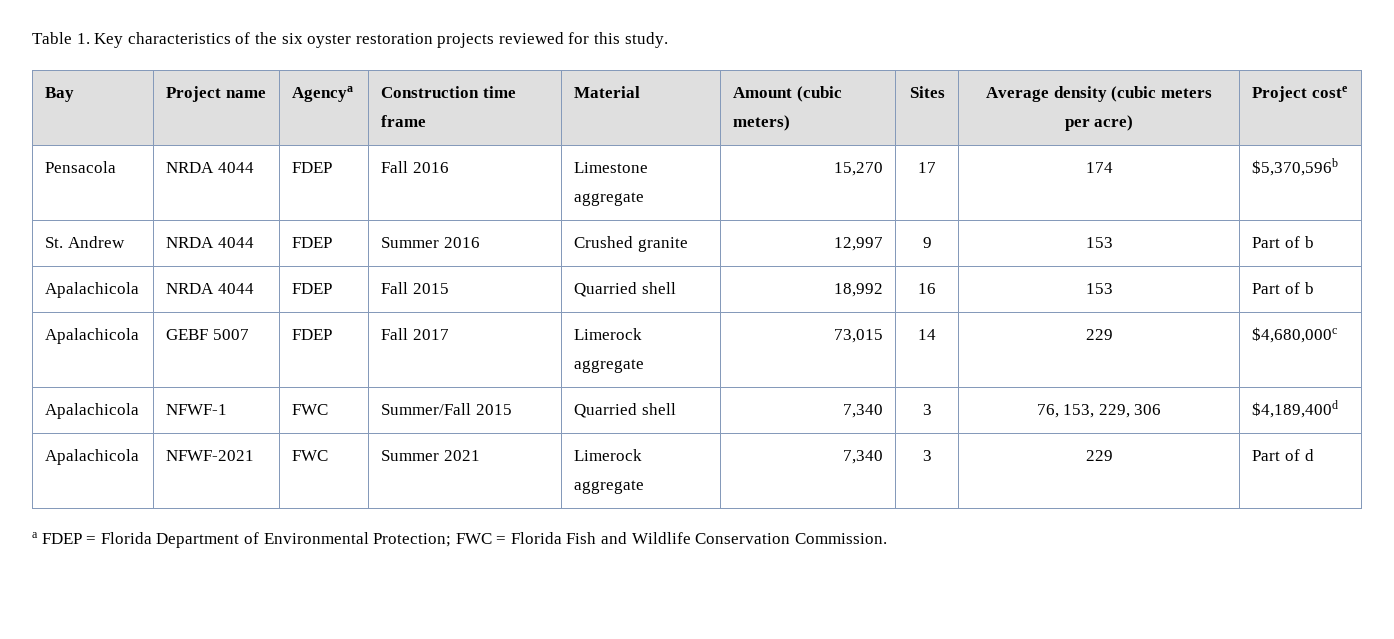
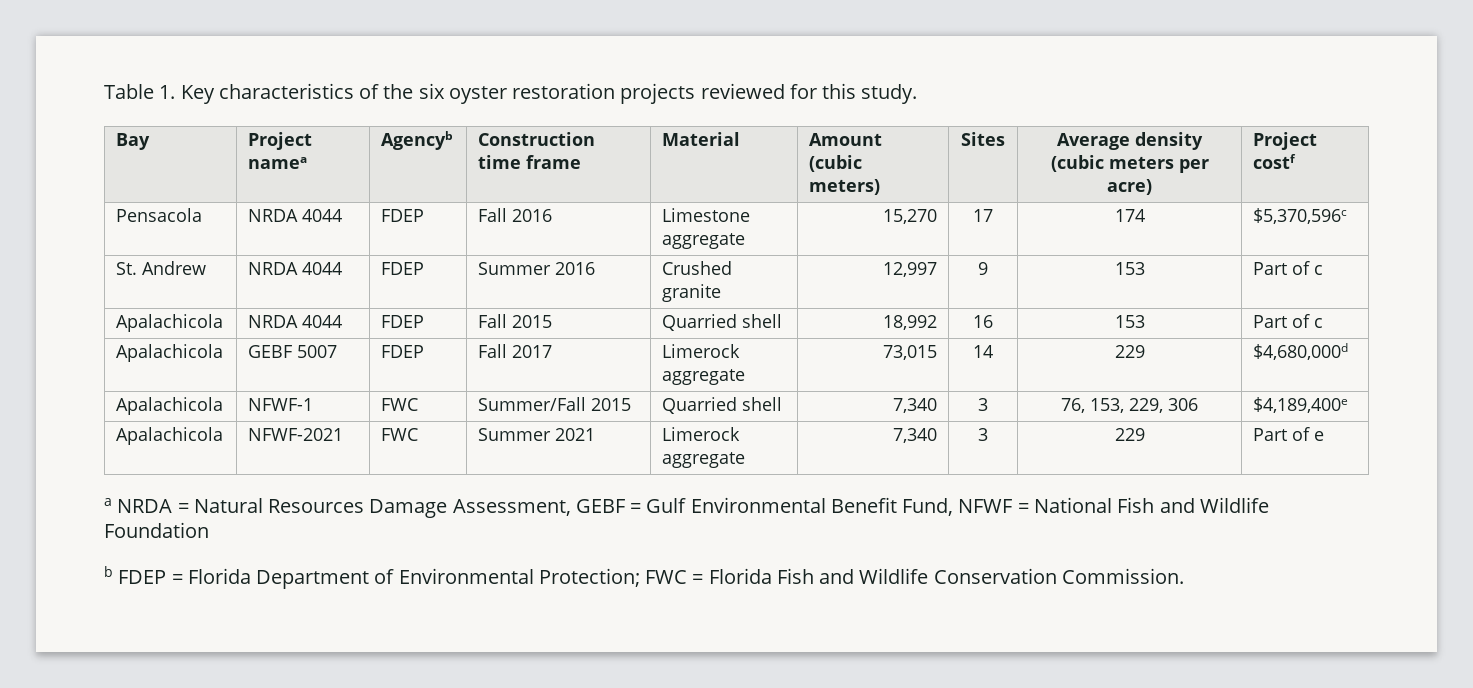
- Bay | Project name | Agencya | Construction time frame | Material | Amount (cubic meters) | Sites | Average density (cubic meters per acre) | Project coste
+ Bay | Project namea | Agencyb | Construction time frame | Material | Amount (cubic meters) | Sites | Average density (cubic meters per acre) | Project costf
- Pensacola | NRDA 4044 | FDEP | Fall 2016 | Limestone aggregate | 15,270 | 17 | 174 | $5,370,596b
+ Pensacola | NRDA 4044 | FDEP | Fall 2016 | Limestone aggregate | 15,270 | 17 | 174 | $5,370,596c
- St. Andrew | NRDA 4044 | FDEP | Summer 2016 | Crushed granite | 12,997 | 9 | 153 | Part of b
+ St. Andrew | NRDA 4044 | FDEP | Summer 2016 | Crushed granite | 12,997 | 9 | 153 | Part of c
- Apalachicola | NRDA 4044 | FDEP | Fall 2015 | Quarried shell | 18,992 | 16 | 153 | Part of b
+ Apalachicola | NRDA 4044 | FDEP | Fall 2015 | Quarried shell | 18,992 | 16 | 153 | Part of c
- Apalachicola | GEBF 5007 | FDEP | Fall 2017 | Limerock aggregate | 73,015 | 14 | 229 | $4,680,000c
+ Apalachicola | GEBF 5007 | FDEP | Fall 2017 | Limerock aggregate | 73,015 | 14 | 229 | $4,680,000d
- Apalachicola | NFWF-1 | FWC | Summer/Fall 2015 | Quarried shell | 7,340 | 3 | 76, 153, 229, 306 | $4,189,400d
+ Apalachicola | NFWF-1 | FWC | Summer/Fall 2015 | Quarried shell | 7,340 | 3 | 76, 153, 229, 306 | $4,189,400e
- Apalachicola | NFWF-2021 | FWC | Summer 2021 | Limerock aggregate | 7,340 | 3 | 229 | Part of d
+ Apalachicola | NFWF-2021 | FWC | Summer 2021 | Limerock aggregate | 7,340 | 3 | 229 | Part of e
- a FDEP = Florida Department of Environmental Protection; FWC = Florida Fish and Wildlife Conservation Commission.
+ a NRDA = Natural Resources Damage Assessment, GEBF = Gulf Environmental Benefit Fund, NFWF = National Fish and Wildlife Foundation
+ b FDEP = Florida Department of Environmental Protection; FWC = Florida Fish and Wildlife Conservation Commission.

